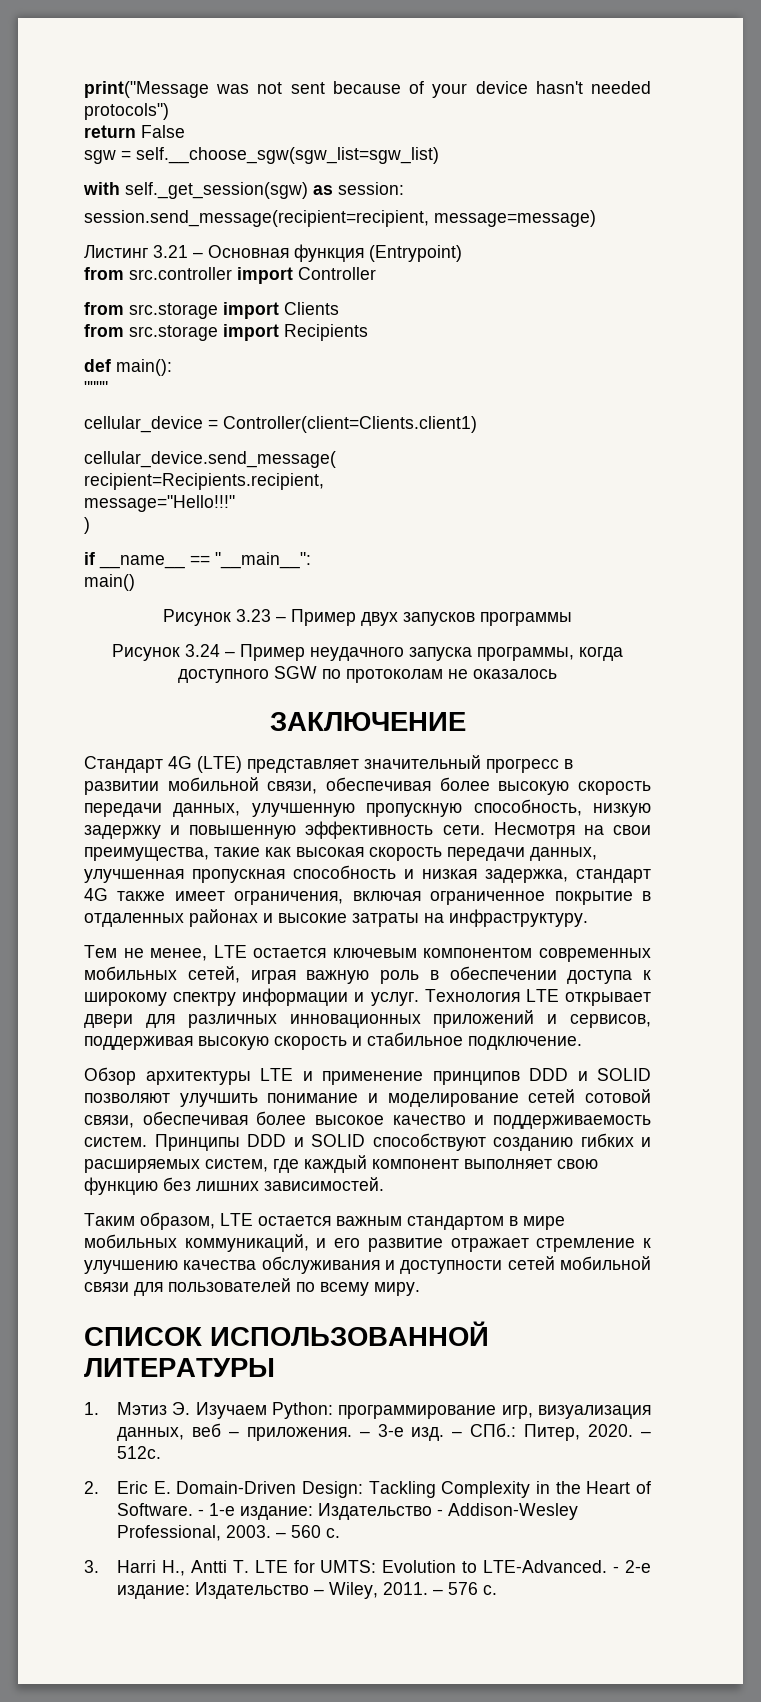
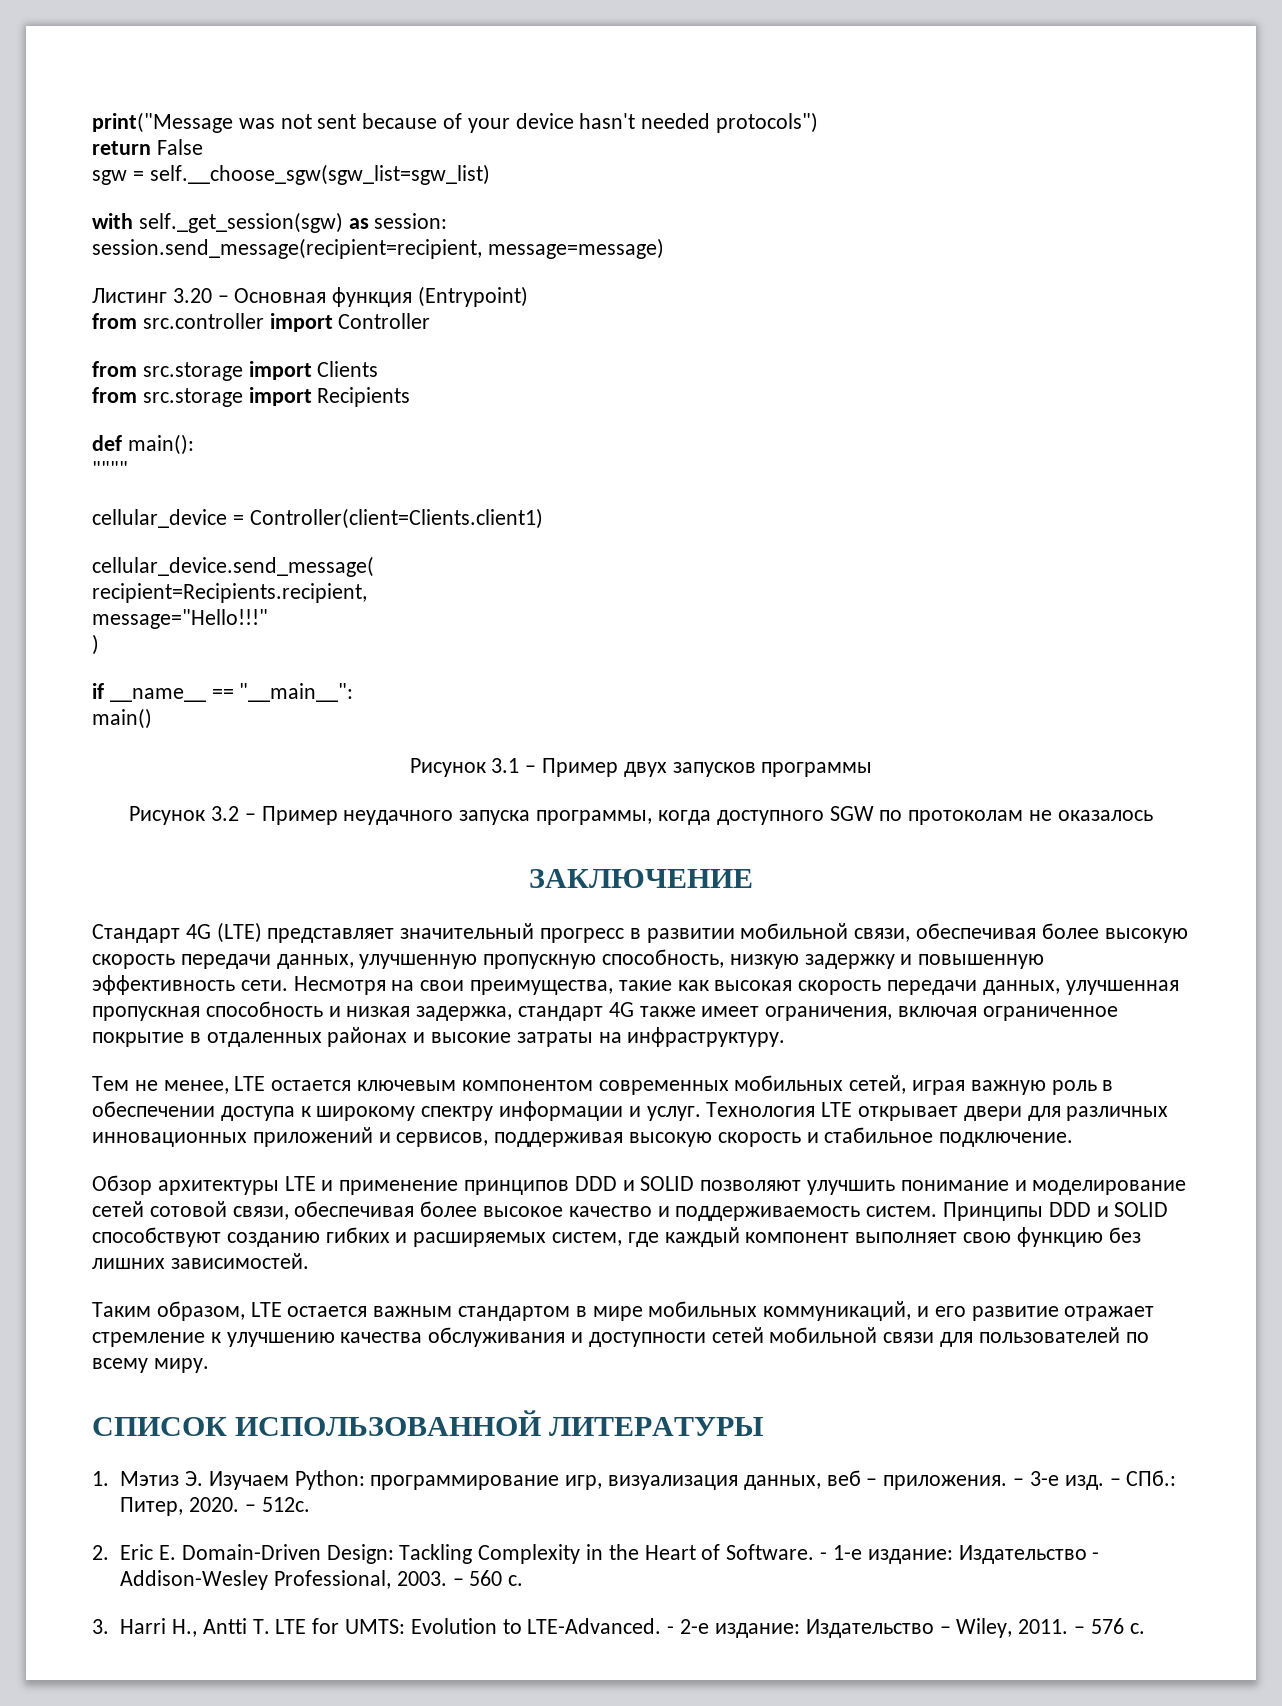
- Листинг 3.21 – Основная функция (Entrypoint)
+ Листинг 3.20 – Основная функция (Entrypoint)
- Рисунок 3.23 – Пример двух запусков программы
+ Рисунок 3.1 – Пример двух запусков программы
- Рисунок 3.24 – Пример неудачного запуска программы, когда доступного SGW по протоколам не оказалось
+ Рисунок 3.2 – Пример неудачного запуска программы, когда доступного SGW по протоколам не оказалось

